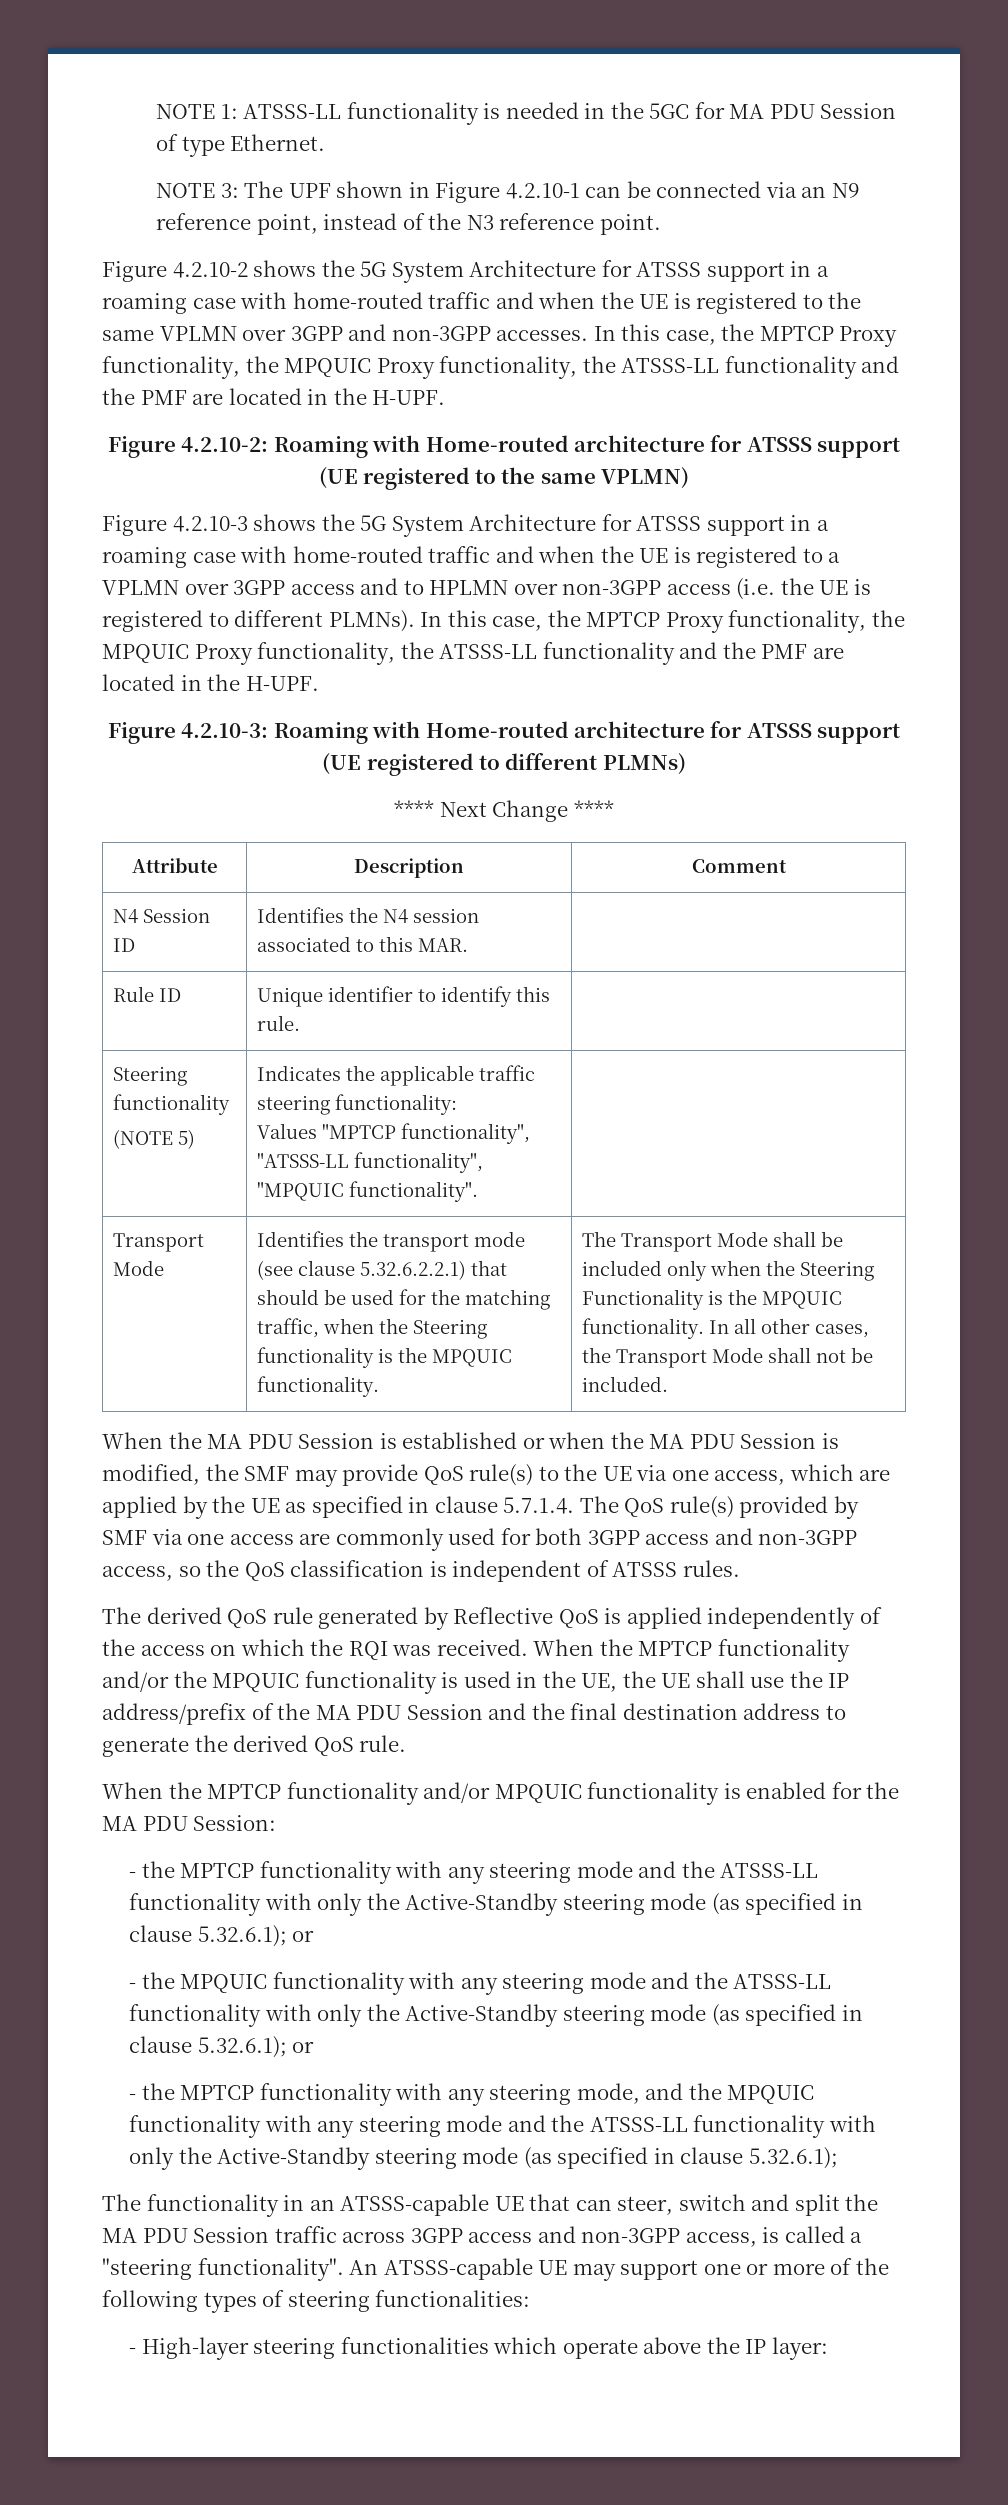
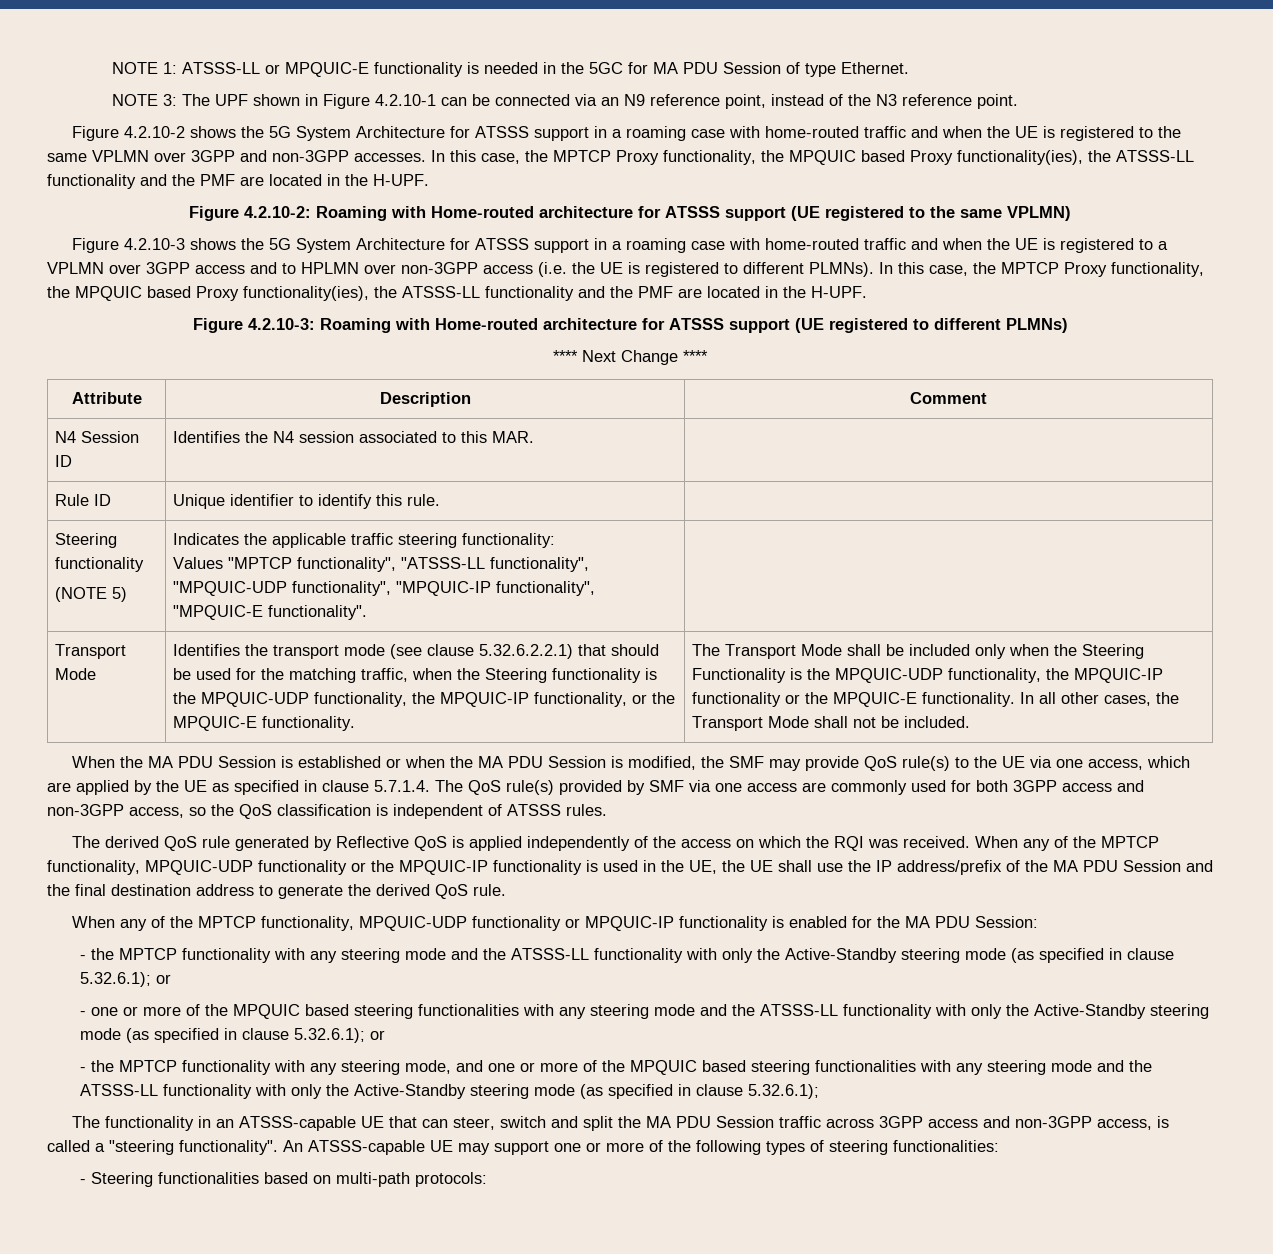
- NOTE 1: ATSSS-LL functionality is needed in the 5GC for MA PDU Session of type Ethernet.
+ NOTE 1: ATSSS-LL or MPQUIC-E functionality is needed in the 5GC for MA PDU Session of type Ethernet.
- Figure 4.2.10-2 shows the 5G System Architecture for ATSSS support in a roaming case with home-routed traffic and when the UE is registered to the same VPLMN over 3GPP and non-3GPP accesses. In this case, the MPTCP Proxy functionality, the MPQUIC Proxy functionality, the ATSSS-LL functionality and the PMF are located in the H-UPF.
+ Figure 4.2.10-2 shows the 5G System Architecture for ATSSS support in a roaming case with home-routed traffic and when the UE is registered to the same VPLMN over 3GPP and non-3GPP accesses. In this case, the MPTCP Proxy functionality, the MPQUIC based Proxy functionality(ies), the ATSSS-LL functionality and the PMF are located in the H-UPF.
- Figure 4.2.10-3 shows the 5G System Architecture for ATSSS support in a roaming case with home-routed traffic and when the UE is registered to a VPLMN over 3GPP access and to HPLMN over non-3GPP access (i.e. the UE is registered to different PLMNs). In this case, the MPTCP Proxy functionality, the MPQUIC Proxy functionality, the ATSSS-LL functionality and the PMF are located in the H-UPF.
+ Figure 4.2.10-3 shows the 5G System Architecture for ATSSS support in a roaming case with home-routed traffic and when the UE is registered to a VPLMN over 3GPP access and to HPLMN over non-3GPP access (i.e. the UE is registered to different PLMNs). In this case, the MPTCP Proxy functionality, the MPQUIC based Proxy functionality(ies), the ATSSS-LL functionality and the PMF are located in the H-UPF.
  Rule ID | Unique identifier to identify this rule. |
  Steering functionality
  (NOTE 5) | Indicates the applicable traffic steering functionality:
- Values "MPTCP functionality", "ATSSS-LL functionality", "MPQUIC functionality". |
+ Values "MPTCP functionality", "ATSSS-LL functionality", "MPQUIC-UDP functionality", "MPQUIC-IP functionality", "MPQUIC-E functionality". |
- Identifies the transport mode (see clause 5.32.6.2.2.1) that should be used for the matching traffic, when the Steering functionality is the MPQUIC functionality.
+ Identifies the transport mode (see clause 5.32.6.2.2.1) that should be used for the matching traffic, when the Steering functionality is the MPQUIC-UDP functionality, the MPQUIC-IP functionality, or the MPQUIC-E functionality.
- The Transport Mode shall be included only when the Steering Functionality is the MPQUIC functionality.
+ The Transport Mode shall be included only when the Steering Functionality is the MPQUIC-UDP functionality, the MPQUIC-IP functionality or the MPQUIC-E functionality.
- When the MPTCP functionality and/or the MPQUIC functionality is used in the UE, the UE shall use the IP address/prefix of the MA PDU Session and the final destination address to generate the derived QoS rule.
+ When any of the MPTCP functionality, MPQUIC-UDP functionality or the MPQUIC-IP functionality is used in the UE, the UE shall use the IP address/prefix of the MA PDU Session and the final destination address to generate the derived QoS rule.
- When the MPTCP functionality and/or MPQUIC functionality is enabled for the MA PDU Session:
+ When any of the MPTCP functionality, MPQUIC-UDP functionality or MPQUIC-IP functionality is enabled for the MA PDU Session:
- - the MPQUIC functionality with any steering mode and the ATSSS-LL functionality with only the Active-Standby steering mode (as specified in clause 5.32.6.1); or
+ - one or more of the MPQUIC based steering functionalities with any steering mode and the ATSSS-LL functionality with only the Active-Standby steering mode (as specified in clause 5.32.6.1); or
- - the MPTCP functionality with any steering mode, and the MPQUIC functionality with any steering mode and the ATSSS-LL functionality with only the Active-Standby steering mode (as specified in clause 5.32.6.1);
+ - the MPTCP functionality with any steering mode, and one or more of the MPQUIC based steering functionalities with any steering mode and the ATSSS-LL functionality with only the Active-Standby steering mode (as specified in clause 5.32.6.1);
- - High-layer steering functionalities which operate above the IP layer:
+ - Steering functionalities based on multi-path protocols:

